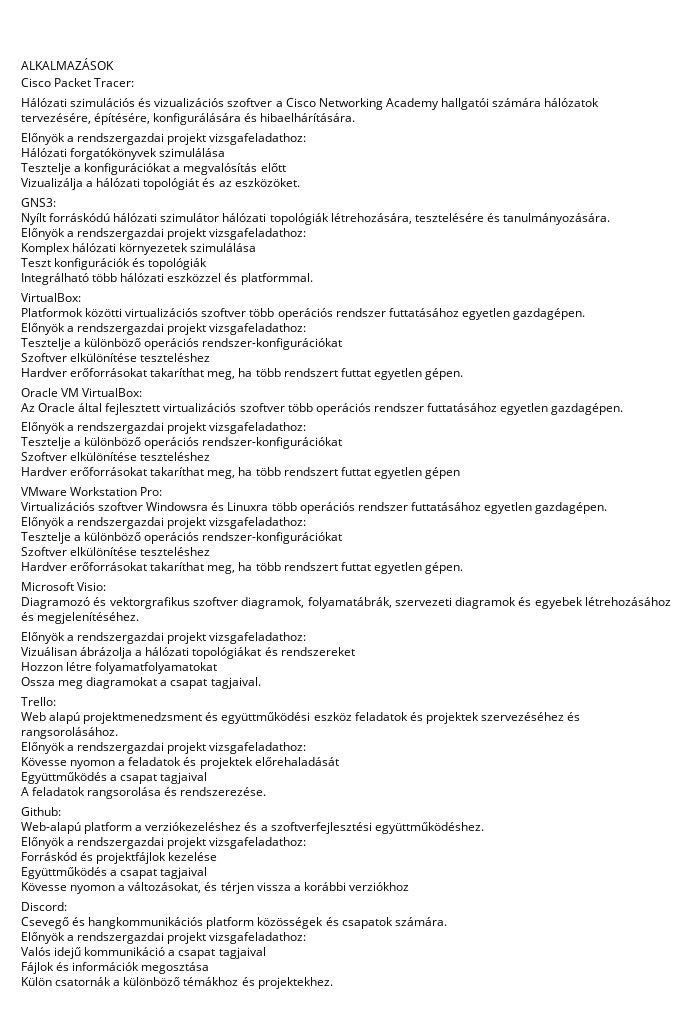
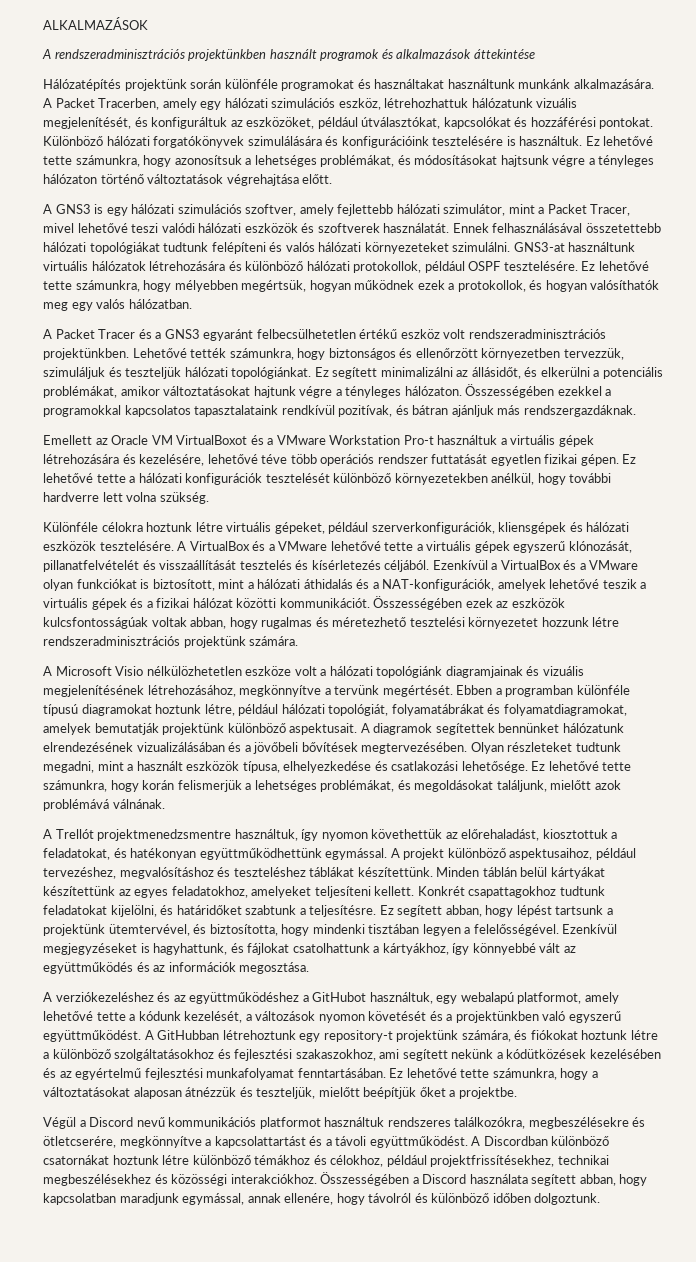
- Cisco Packet Tracer:
- Hálózati szimulációs és vizualizációs szoftver a Cisco Networking Academy hallgatói számára hálózatok tervezésére, építésére, konfigurálására és hibaelhárítására.
- Előnyök a rendszergazdai projekt vizsgafeladathoz:
- Hálózati forgatókönyvek szimulálása
- Tesztelje a konfigurációkat a megvalósítás előtt
- Vizualizálja a hálózati topológiát és az eszközöket.
- GNS3:
- Nyílt forráskódú hálózati szimulátor hálózati topológiák létrehozására, tesztelésére és tanulmányozására.
- Előnyök a rendszergazdai projekt vizsgafeladathoz:
- Komplex hálózati környezetek szimulálása
- Teszt konfigurációk és topológiák
- Integrálható több hálózati eszközzel és platformmal.
- VirtualBox:
- Platformok közötti virtualizációs szoftver több operációs rendszer futtatásához egyetlen gazdagépen.
- Előnyök a rendszergazdai projekt vizsgafeladathoz:
- Tesztelje a különböző operációs rendszer-konfigurációkat
- Szoftver elkülönítése teszteléshez
- Hardver erőforrásokat takaríthat meg, ha több rendszert futtat egyetlen gépen.
- Oracle VM VirtualBox:
- Az Oracle által fejlesztett virtualizációs szoftver több operációs rendszer futtatásához egyetlen gazdagépen.
- Előnyök a rendszergazdai projekt vizsgafeladathoz:
- Tesztelje a különböző operációs rendszer-konfigurációkat
- Szoftver elkülönítése teszteléshez
- Hardver erőforrásokat takaríthat meg, ha több rendszert futtat egyetlen gépen
- VMware Workstation Pro:
- Virtualizációs szoftver Windowsra és Linuxra több operációs rendszer futtatásához egyetlen gazdagépen.
- Előnyök a rendszergazdai projekt vizsgafeladathoz:
- Tesztelje a különböző operációs rendszer-konfigurációkat
- Szoftver elkülönítése teszteléshez
- Hardver erőforrásokat takaríthat meg, ha több rendszert futtat egyetlen gépen.
- Microsoft Visio:
- Diagramozó és vektorgrafikus szoftver diagramok, folyamatábrák, szervezeti diagramok és egyebek létrehozásához és megjelenítéséhez.
- Előnyök a rendszergazdai projekt vizsgafeladathoz:
- Vizuálisan ábrázolja a hálózati topológiákat és rendszereket
- Hozzon létre folyamatfolyamatokat
- Ossza meg diagramokat a csapat tagjaival.
- Trello:
- Web alapú projektmenedzsment és együttműködési eszköz feladatok és projektek szervezéséhez és rangsorolásához.
- Előnyök a rendszergazdai projekt vizsgafeladathoz:
- Kövesse nyomon a feladatok és projektek előrehaladását
- Együttműködés a csapat tagjaival
- A feladatok rangsorolása és rendszerezése.
- Github:
- Web-alapú platform a verziókezeléshez és a szoftverfejlesztési együttműködéshez.
- Előnyök a rendszergazdai projekt vizsgafeladathoz:
- Forráskód és projektfájlok kezelése
- Együttműködés a csapat tagjaival
- Kövesse nyomon a változásokat, és térjen vissza a korábbi verziókhoz
- Discord:
- Csevegő és hangkommunikációs platform közösségek és csapatok számára.
- Előnyök a rendszergazdai projekt vizsgafeladathoz:
- Valós idejű kommunikáció a csapat tagjaival
- Fájlok és információk megosztása
- Külön csatornák a különböző témákhoz és projektekhez.
+ A rendszeradminisztrációs projektünkben használt programok és alkalmazások áttekintése
+ Hálózatépítés projektünk során különféle programokat és használtakat használtunk munkánk alkalmazására. A Packet Tracerben, amely egy hálózati szimulációs eszköz, létrehozhattuk hálózatunk vizuális megjelenítését, és konfiguráltuk az eszközöket, például útválasztókat, kapcsolókat és hozzáférési pontokat. Különböző hálózati forgatókönyvek szimulálására és konfigurációink tesztelésére is használtuk. Ez lehetővé tette számunkra, hogy azonosítsuk a lehetséges problémákat, és módosításokat hajtsunk végre a tényleges hálózaton történő változtatások végrehajtása előtt.
+ A GNS3 is egy hálózati szimulációs szoftver, amely fejlettebb hálózati szimulátor, mint a Packet Tracer, mivel lehetővé teszi valódi hálózati eszközök és szoftverek használatát. Ennek felhasználásával összetettebb hálózati topológiákat tudtunk felépíteni és valós hálózati környezeteket szimulálni. GNS3-at használtunk virtuális hálózatok létrehozására és különböző hálózati protokollok, például OSPF tesztelésére. Ez lehetővé tette számunkra, hogy mélyebben megértsük, hogyan működnek ezek a protokollok, és hogyan valósíthatók meg egy valós hálózatban.
+ A Packet Tracer és a GNS3 egyaránt felbecsülhetetlen értékű eszköz volt rendszeradminisztrációs projektünkben. Lehetővé tették számunkra, hogy biztonságos és ellenőrzött környezetben tervezzük, szimuláljuk és teszteljük hálózati topológiánkat. Ez segített minimalizálni az állásidőt, és elkerülni a potenciális problémákat, amikor változtatásokat hajtunk végre a tényleges hálózaton. Összességében ezekkel a programokkal kapcsolatos tapasztalataink rendkívül pozitívak, és bátran ajánljuk más rendszergazdáknak.
+ Emellett az Oracle VM VirtualBoxot és a VMware Workstation Pro-t használtuk a virtuális gépek létrehozására és kezelésére, lehetővé téve több operációs rendszer futtatását egyetlen fizikai gépen. Ez lehetővé tette a hálózati konfigurációk tesztelését különböző környezetekben anélkül, hogy további hardverre lett volna szükség.
+ Különféle célokra hoztunk létre virtuális gépeket, például szerverkonfigurációk, kliensgépek és hálózati eszközök tesztelésére. A VirtualBox és a VMware lehetővé tette a virtuális gépek egyszerű klónozását, pillanatfelvételét és visszaállítását tesztelés és kísérletezés céljából. Ezenkívül a VirtualBox és a VMware olyan funkciókat is biztosított, mint a hálózati áthidalás és a NAT-konfigurációk, amelyek lehetővé teszik a virtuális gépek és a fizikai hálózat közötti kommunikációt. Összességében ezek az eszközök kulcsfontosságúak voltak abban, hogy rugalmas és méretezhető tesztelési környezetet hozzunk létre rendszeradminisztrációs projektünk számára.
+ A Microsoft Visio nélkülözhetetlen eszköze volt a hálózati topológiánk diagramjainak és vizuális megjelenítésének létrehozásához, megkönnyítve a tervünk megértését. Ebben a programban különféle típusú diagramokat hoztunk létre, például hálózati topológiát, folyamatábrákat és folyamatdiagramokat, amelyek bemutatják projektünk különböző aspektusait. A diagramok segítettek bennünket hálózatunk elrendezésének vizualizálásában és a jövőbeli bővítések megtervezésében. Olyan részleteket tudtunk megadni, mint a használt eszközök típusa, elhelyezkedése és csatlakozási lehetősége. Ez lehetővé tette számunkra, hogy korán felismerjük a lehetséges problémákat, és megoldásokat találjunk, mielőtt azok problémává válnának.
+ A Trellót projektmenedzsmentre használtuk, így nyomon követhettük az előrehaladást, kiosztottuk a feladatokat, és hatékonyan együttműködhettünk egymással. A projekt különböző aspektusaihoz, például tervezéshez, megvalósításhoz és teszteléshez táblákat készítettünk. Minden táblán belül kártyákat készítettünk az egyes feladatokhoz, amelyeket teljesíteni kellett. Konkrét csapattagokhoz tudtunk feladatokat kijelölni, és határidőket szabtunk a teljesítésre. Ez segített abban, hogy lépést tartsunk a projektünk ütemtervével, és biztosította, hogy mindenki tisztában legyen a felelősségével. Ezenkívül megjegyzéseket is hagyhattunk, és fájlokat csatolhattunk a kártyákhoz, így könnyebbé vált az együttműködés és az információk megosztása.
+ A verziókezeléshez és az együttműködéshez a GitHubot használtuk, egy webalapú platformot, amely lehetővé tette a kódunk kezelését, a változások nyomon követését és a projektünkben való egyszerű együttműködést. A GitHubban létrehoztunk egy repository-t projektünk számára, és fiókokat hoztunk létre a különböző szolgáltatásokhoz és fejlesztési szakaszokhoz, ami segített nekünk a kódütközések kezelésében és az egyértelmű fejlesztési munkafolyamat fenntartásában. Ez lehetővé tette számunkra, hogy a változtatásokat alaposan átnézzük és teszteljük, mielőtt beépítjük őket a projektbe.
+ Végül a Discord nevű kommunikációs platformot használtuk rendszeres találkozókra, megbeszélésekre és ötletcserére, megkönnyítve a kapcsolattartást és a távoli együttműködést. A Discordban különböző csatornákat hoztunk létre különböző témákhoz és célokhoz, például projektfrissítésekhez, technikai megbeszélésekhez és közösségi interakciókhoz. Összességében a Discord használata segített abban, hogy kapcsolatban maradjunk egymással, annak ellenére, hogy távolról és különböző időben dolgoztunk.

